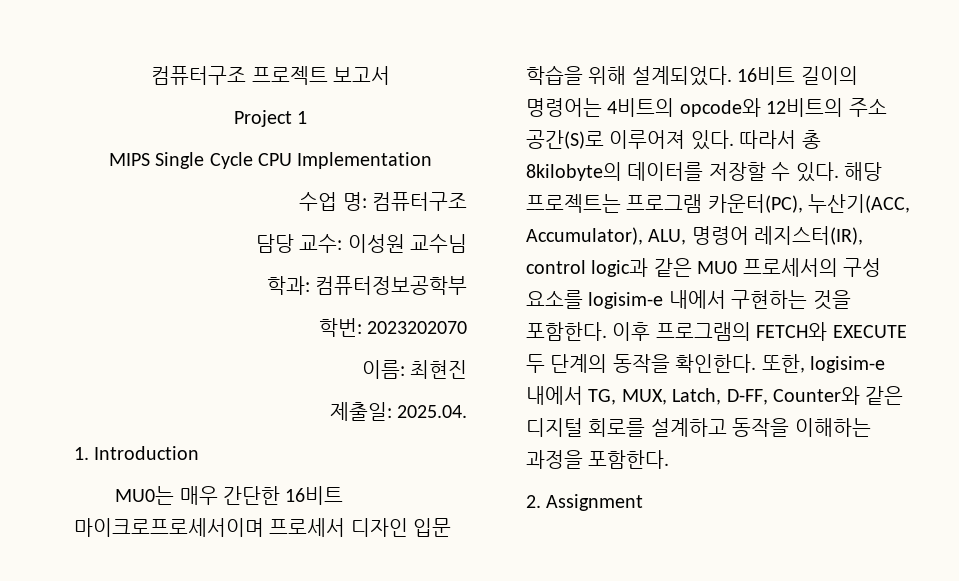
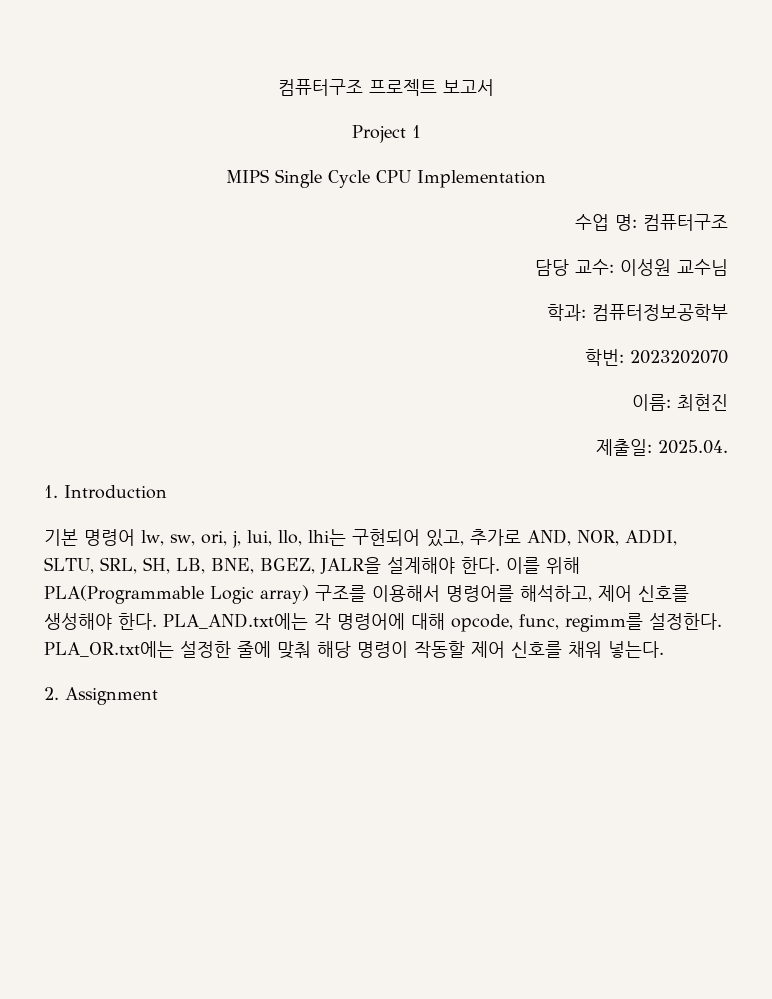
- MU0는 매우 간단한 16비트 마이크로프로세서이며 프로세서 디자인 입문 학습을 위해 설계되었다. 16비트 길이의 명령어는 4비트의 opcode와 12비트의 주소 공간(S)로 이루어져 있다. 따라서 총 8kilobyte의 데이터를 저장할 수 있다. 해당 프로젝트는 프로그램 카운터(PC), 누산기(ACC, Accumulator), ALU, 명령어 레지스터(IR), control logic과 같은 MU0 프로세서의 구성 요소를 logisim-e 내에서 구현하는 것을 포함한다. 이후 프로그램의 FETCH와 EXECUTE 두 단계의 동작을 확인한다. 또한, logisim-e 내에서 TG, MUX, Latch, D-FF, Counter와 같은 디지털 회로를 설계하고 동작을 이해하는 과정을 포함한다.
+ 기본 명령어 lw, sw, ori, j, lui, llo, lhi는 구현되어 있고, 추가로 AND, NOR, ADDI, SLTU, SRL, SH, LB, BNE, BGEZ, JALR을 설계해야 한다. 이를 위해 PLA(Programmable Logic array) 구조를 이용해서 명령어를 해석하고, 제어 신호를 생성해야 한다. PLA_AND.txt에는 각 명령어에 대해 opcode, func, regimm를 설정한다. PLA_OR.txt에는 설정한 줄에 맞춰 해당 명령이 작동할 제어 신호를 채워 넣는다.

